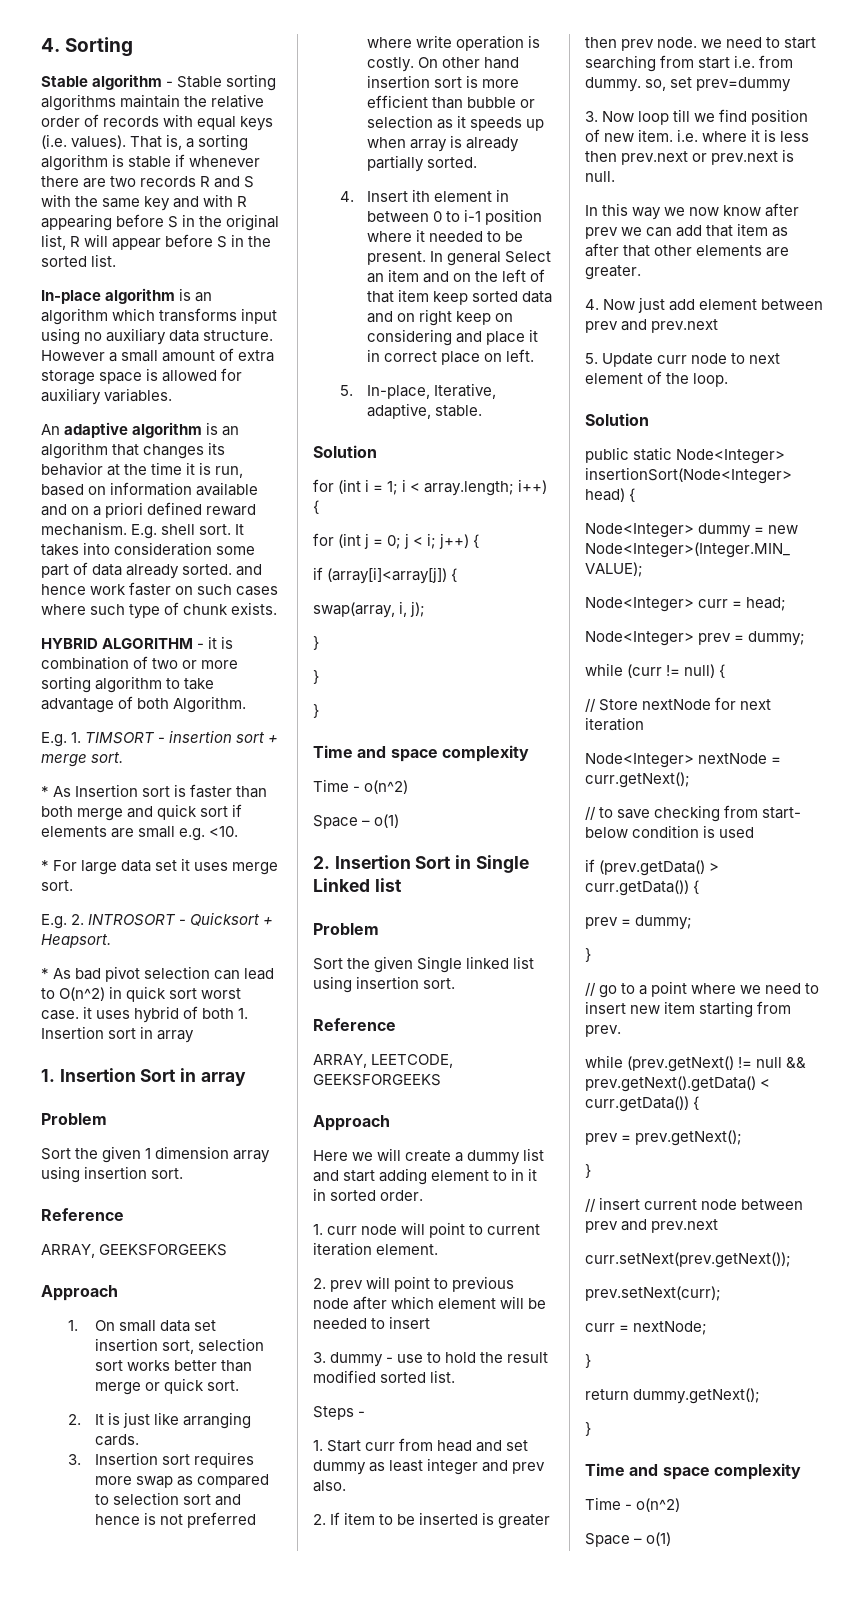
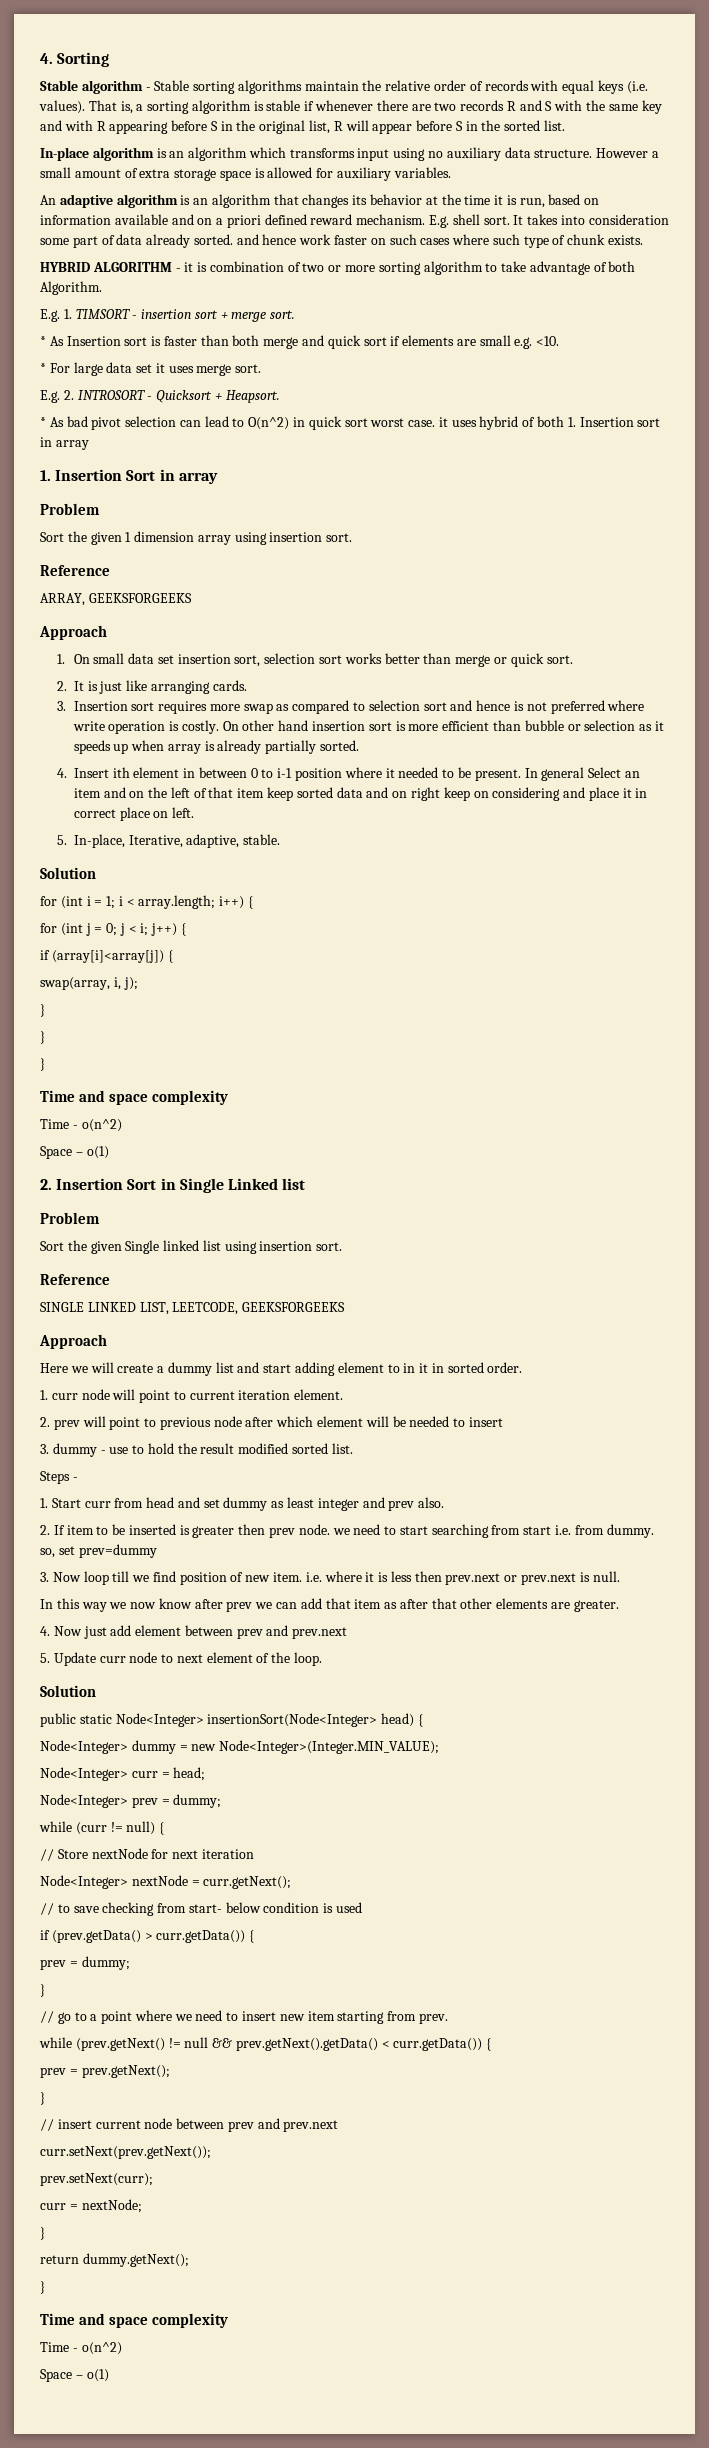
- ARRAY, LEETCODE, GEEKSFORGEEKS
+ SINGLE LINKED LIST, LEETCODE, GEEKSFORGEEKS

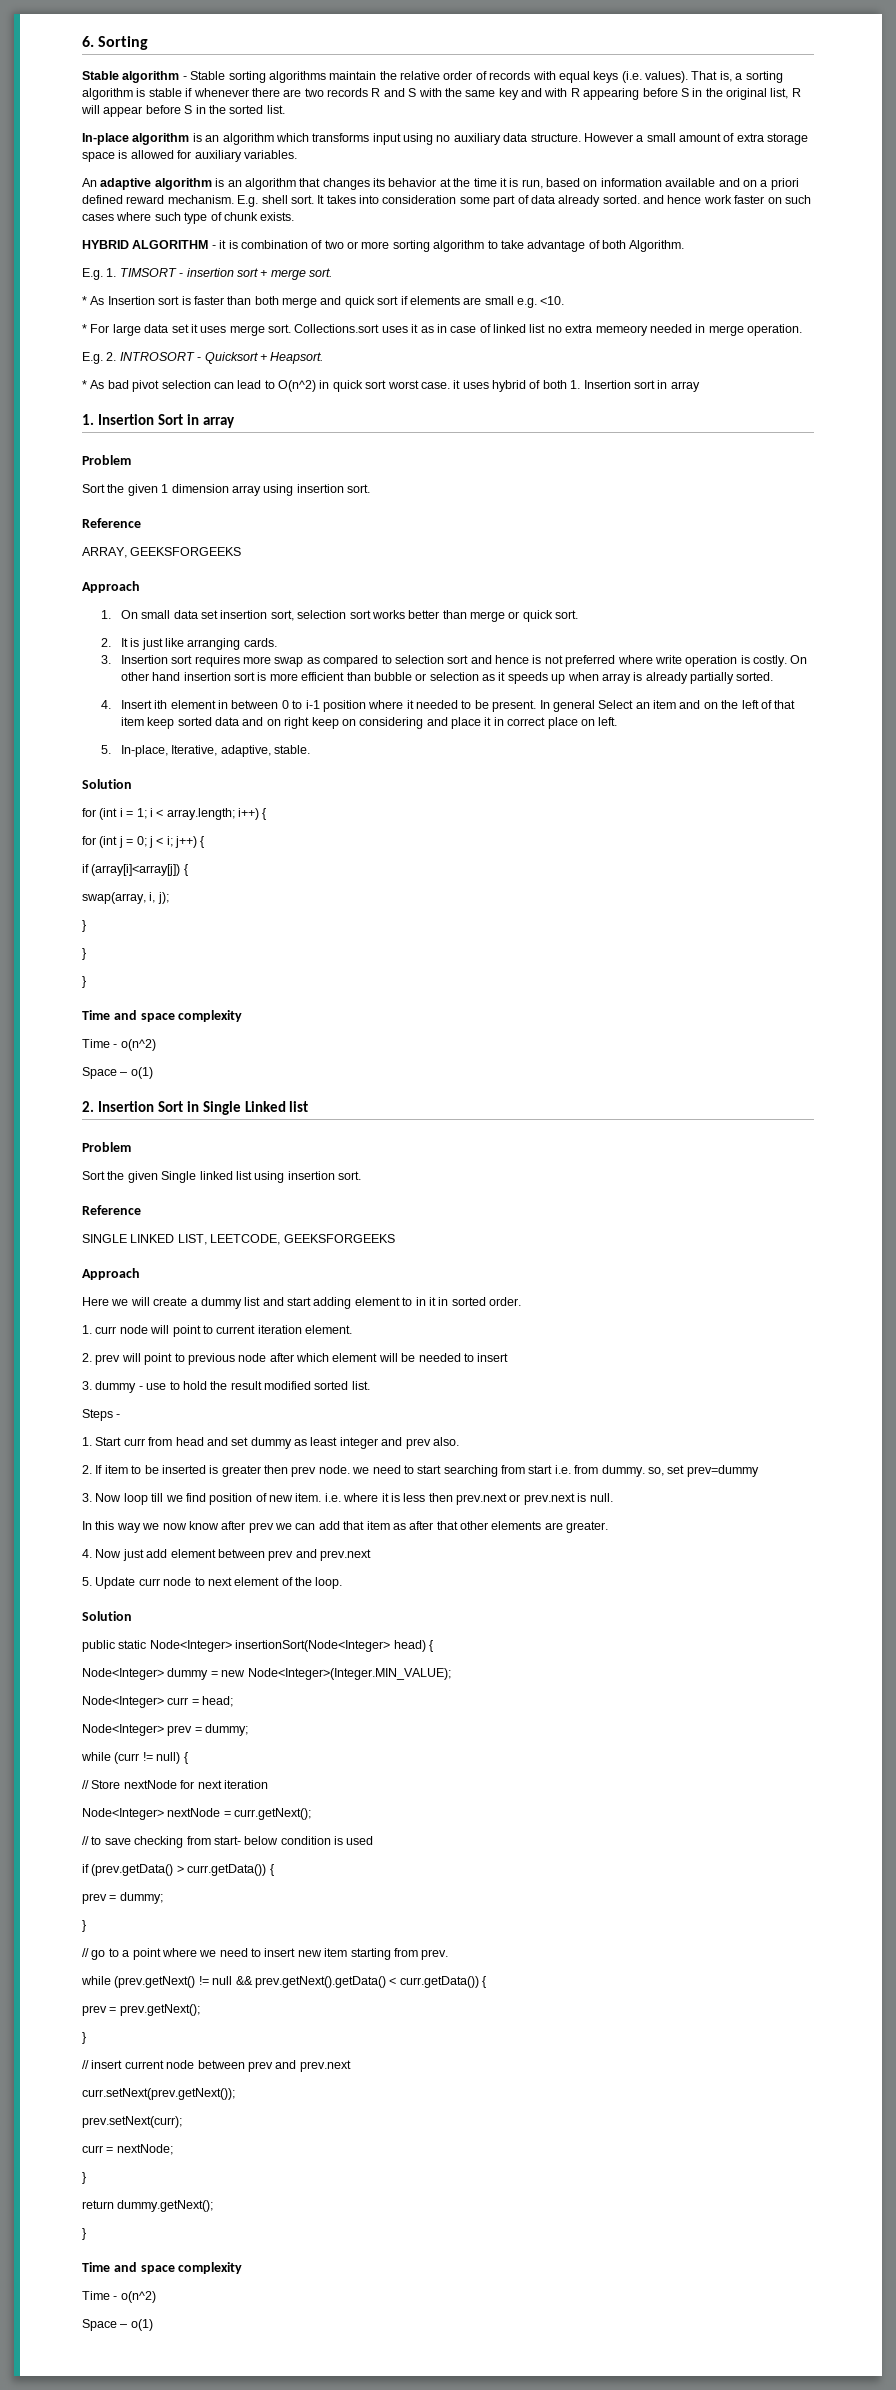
- 4. Sorting
+ 6. Sorting
+ Collections.sort uses it as in case of linked list no extra memeory needed in merge operation.

